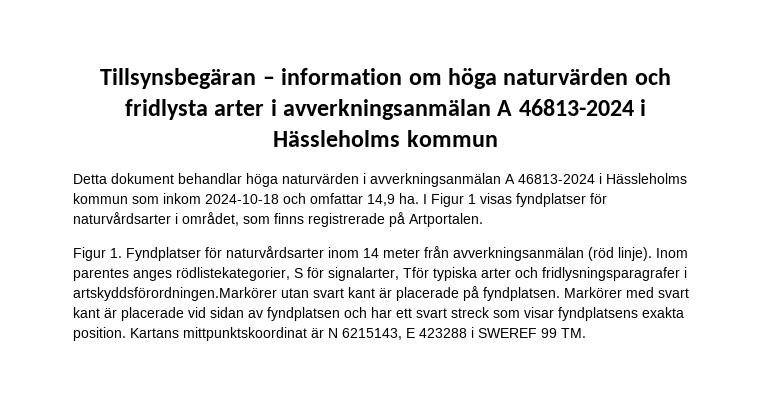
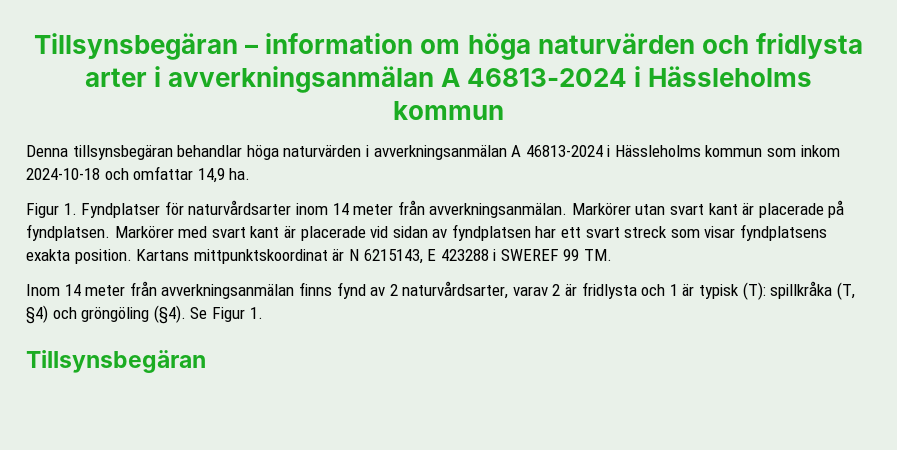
- Detta dokument behandlar höga naturvärden i avverkningsanmälan A 46813-2024 i Hässleholms kommun som inkom 2024-10-18 och omfattar 14,9 ha. I Figur 1 visas fyndplatser för naturvårdsarter i området, som finns registrerade på Artportalen.
+ Denna tillsynsbegäran behandlar höga naturvärden i avverkningsanmälan A 46813-2024 i Hässleholms kommun som inkom 2024-10-18 och omfattar 14,9 ha.
- Figur 1. Fyndplatser för naturvårdsarter inom 14 meter från avverkningsanmälan (röd linje). Inom parentes anges rödlistekategorier, S för signalarter, Tför typiska arter och fridlysningsparagrafer i artskyddsförordningen.Markörer utan svart kant är placerade på fyndplatsen.
+ Figur 1. Fyndplatser för naturvårdsarter inom 14 meter från avverkningsanmälan. Markörer utan svart kant är placerade på fyndplatsen.
- Markörer med svart kant är placerade vid sidan av fyndplatsen och har ett svart streck som visar fyndplatsens exakta position.
+ Markörer med svart kant är placerade vid sidan av fyndplatsen har ett svart streck som visar fyndplatsens exakta position.
+ Inom 14 meter från avverkningsanmälan finns fynd av 2 naturvårdsarter, varav 2 är fridlysta och 1 är typisk (T): spillkråka (T, §4) och gröngöling (§4). Se Figur 1.
+ Tillsynsbegäran

